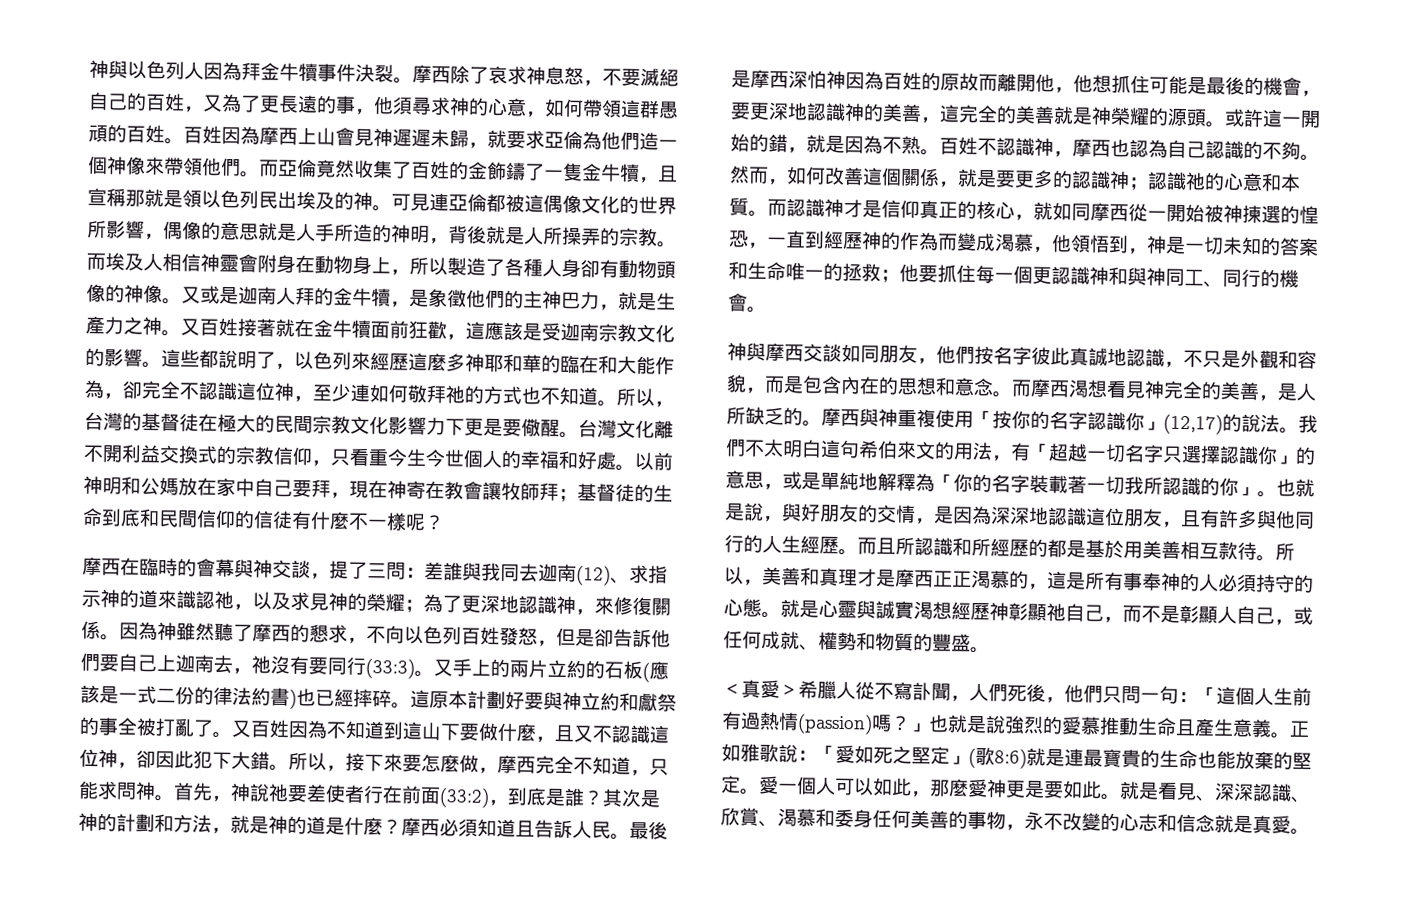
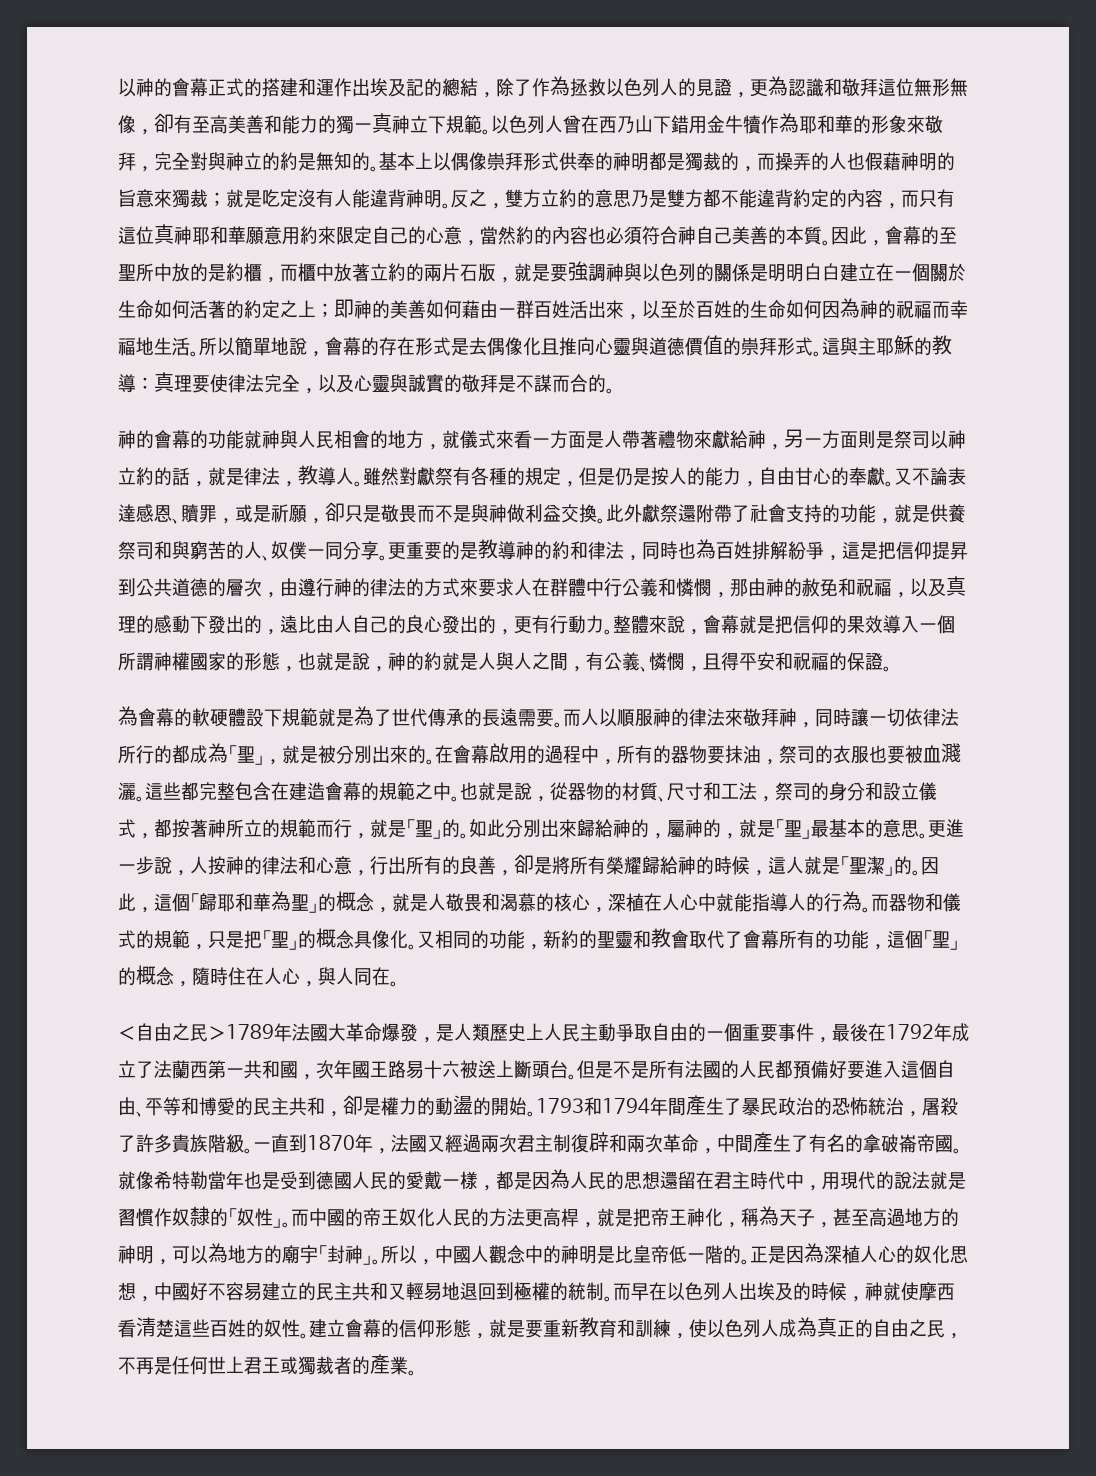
- 神與以色列人因為拜金牛犢事件決裂。摩西除了哀求神息怒，不要滅絕自己的百姓，又為了更長遠的事，他須尋求神的心意，如何帶領這群愚頑的百姓。百姓因為摩西上山會見神遲遲未歸，就要求亞倫為他們造一個神像來帶領他們。而亞倫竟然收集了百姓的金飾鑄了一隻金牛犢，且宣稱那就是領以色列民出埃及的神。可見連亞倫都被這偶像文化的世界所影響，偶像的意思就是人手所造的神明，背後就是人所操弄的宗教。而埃及人相信神靈會附身在動物身上，所以製造了各種人身卻有動物頭像的神像。又或是迦南人拜的金牛犢，是象徵他們的主神巴力，就是生產力之神。又百姓接著就在金牛犢面前狂歡，這應該是受迦南宗教文化的影響。這些都說明了，以色列來經歷這麼多神耶和華的臨在和大能作為，卻完全不認識這位神，至少連如何敬拜祂的方式也不知道。所以，台灣的基督徒在極大的民間宗教文化影響力下更是要儆醒。台灣文化離不開利益交換式的宗教信仰，只看重今生今世個人的幸福和好處。以前神明和公媽放在家中自己要拜，現在神寄在教會讓牧師拜；基督徒的生命到底和民間信仰的信徒有什麼不一樣呢？
- 摩西在臨時的會幕與神交談，提了三問：差誰與我同去迦南(12)、求指示神的道來識認祂，以及求見神的榮耀；為了更深地認識神，來修復關係。因為神雖然聽了摩西的懇求，不向以色列百姓發怒，但是卻告訴他們要自己上迦南去，祂沒有要同行(33:3)。又手上的兩片立約的石板(應該是一式二份的律法約書)也已經摔碎。這原本計劃好要與神立約和獻祭的事全被打亂了。又百姓因為不知道到這山下要做什麼，且又不認識這位神，卻因此犯下大錯。所以，接下來要怎麼做，摩西完全不知道，只能求問神。首先，神說祂要差使者行在前面(33:2)，到底是誰？其次是神的計劃和方法，就是神的道是什麼？摩西必須知道且告訴人民。最後是摩西深怕神因為百姓的原故而離開他，他想抓住可能是最後的機會，要更深地認識神的美善，這完全的美善就是神榮耀的源頭。或許這一開始的錯，就是因為不熟。百姓不認識神，摩西也認為自己認識的不夠。然而，如何改善這個關係，就是要更多的認識神；認識祂的心意和本質。而認識神才是信仰真正的核心，就如同摩西從一開始被神揀選的惶恐，一直到經歷神的作為而變成渴慕，他領悟到，神是一切未知的答案和生命唯一的拯救；他要抓住每一個更認識神和與神同工、同行的機會。
- 神與摩西交談如同朋友，他們按名字彼此真誠地認識，不只是外觀和容貌，而是包含內在的思想和意念。而摩西渴想看見神完全的美善，是人所缺乏的。摩西與神重複使用「按你的名字認識你」(12,17)的說法。我們不太明白這句希伯來文的用法，有「超越一切名字只選擇認識你」的意思，或是單純地解釋為「你的名字裝載著一切我所認識的你」。也就是說，與好朋友的交情，是因為深深地認識這位朋友，且有許多與他同行的人生經歷。而且所認識和所經歷的都是基於用美善相互款待。所以，美善和真理才是摩西正正渴慕的，這是所有事奉神的人必須持守的心態。就是心靈與誠實渴想經歷神彰顯祂自己，而不是彰顯人自己，或任何成就、權勢和物質的豐盛。
- ＜真愛＞希臘人從不寫訃聞，人們死後，他們只問一句：「這個人生前有過熱情(passion)嗎？」也就是說強烈的愛慕推動生命且產生意義。正如雅歌說：「愛如死之堅定」(歌8:6)就是連最寶貴的生命也能放棄的堅定。愛一個人可以如此，那麼愛神更是要如此。就是看見、深深認識、欣賞、渴慕和委身任何美善的事物，永不改變的心志和信念就是真愛。
+ 以神的會幕正式的搭建和運作出埃及記的總結，除了作為拯救以色列人的見證，更為認識和敬拜這位無形無像，卻有至高美善和能力的獨一真神立下規範。以色列人曾在西乃山下錯用金牛犢作為耶和華的形象來敬拜，完全對與神立的約是無知的。基本上以偶像崇拜形式供奉的神明都是獨裁的，而操弄的人也假藉神明的旨意來獨裁；就是吃定沒有人能違背神明。反之，雙方立約的意思乃是雙方都不能違背約定的內容，而只有這位真神耶和華願意用約來限定自己的心意，當然約的內容也必須符合神自己美善的本質。因此，會幕的至聖所中放的是約櫃，而櫃中放著立約的兩片石版，就是要強調神與以色列的關係是明明白白建立在一個關於生命如何活著的約定之上；即神的美善如何藉由一群百姓活出來，以至於百姓的生命如何因為神的祝福而幸福地生活。所以簡單地說，會幕的存在形式是去偶像化且推向心靈與道德價值的崇拜形式。這與主耶穌的教導：真理要使律法完全，以及心靈與誠實的敬拜是不謀而合的。
+ 神的會幕的功能就神與人民相會的地方，就儀式來看一方面是人帶著禮物來獻給神，另一方面則是祭司以神立約的話，就是律法，教導人。雖然對獻祭有各種的規定，但是仍是按人的能力，自由甘心的奉獻。又不論表達感恩、贖罪，或是祈願，卻只是敬畏而不是與神做利益交換。此外獻祭還附帶了社會支持的功能，就是供養祭司和與窮苦的人、奴僕一同分享。更重要的是教導神的約和律法，同時也為百姓排解紛爭，這是把信仰提昇到公共道德的層次，由遵行神的律法的方式來要求人在群體中行公義和憐憫，那由神的赦免和祝福，以及真理的感動下發出的，遠比由人自己的良心發出的，更有行動力。整體來說，會幕就是把信仰的果效導入一個所謂神權國家的形態，也就是說，神的約就是人與人之間，有公義、憐憫，且得平安和祝福的保證。
+ 為會幕的軟硬體設下規範就是為了世代傳承的長遠需要。而人以順服神的律法來敬拜神，同時讓一切依律法所行的都成為「聖」，就是被分別出來的。在會幕啟用的過程中，所有的器物要抹油，祭司的衣服也要被血濺灑。這些都完整包含在建造會幕的規範之中。也就是說，從器物的材質、尺寸和工法，祭司的身分和設立儀式，都按著神所立的規範而行，就是「聖」的。如此分別出來歸給神的，屬神的，就是「聖」最基本的意思。更進一步說，人按神的律法和心意，行出所有的良善，卻是將所有榮耀歸給神的時候，這人就是「聖潔」的。因此，這個「歸耶和華為聖」的概念，就是人敬畏和渴慕的核心，深植在人心中就能指導人的行為。而器物和儀式的規範，只是把「聖」的概念具像化。又相同的功能，新約的聖靈和教會取代了會幕所有的功能，這個「聖」的概念，隨時住在人心，與人同在。
+ ＜自由之民＞1789年法國大革命爆發，是人類歷史上人民主動爭取自由的一個重要事件，最後在1792年成立了法蘭西第一共和國，次年國王路易十六被送上斷頭台。但是不是所有法國的人民都預備好要進入這個自由、平等和博愛的民主共和，卻是權力的動盪的開始。1793和1794年間產生了暴民政治的恐怖統治，屠殺了許多貴族階級。一直到1870年，法國又經過兩次君主制復辟和兩次革命，中間產生了有名的拿破崙帝國。就像希特勒當年也是受到德國人民的愛戴一樣，都是因為人民的思想還留在君主時代中，用現代的說法就是習慣作奴隸的「奴性」。而中國的帝王奴化人民的方法更高桿，就是把帝王神化，稱為天子，甚至高過地方的神明，可以為地方的廟宇「封神」。所以，中國人觀念中的神明是比皇帝低一階的。正是因為深植人心的奴化思想，中國好不容易建立的民主共和又輕易地退回到極權的統制。而早在以色列人出埃及的時候，神就使摩西看清楚這些百姓的奴性。建立會幕的信仰形態，就是要重新教育和訓練，使以色列人成為真正的自由之民，不再是任何世上君王或獨裁者的產業。

